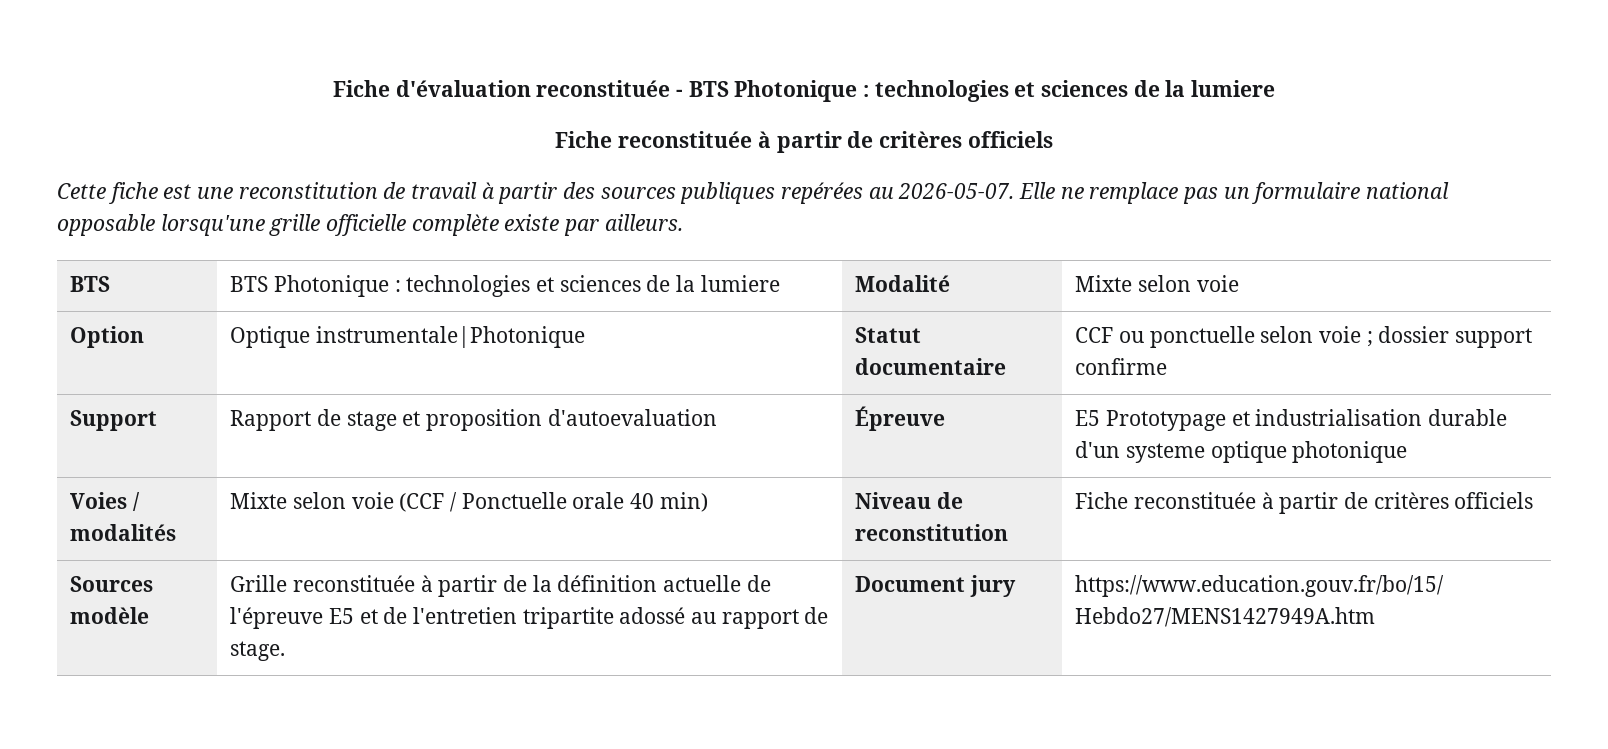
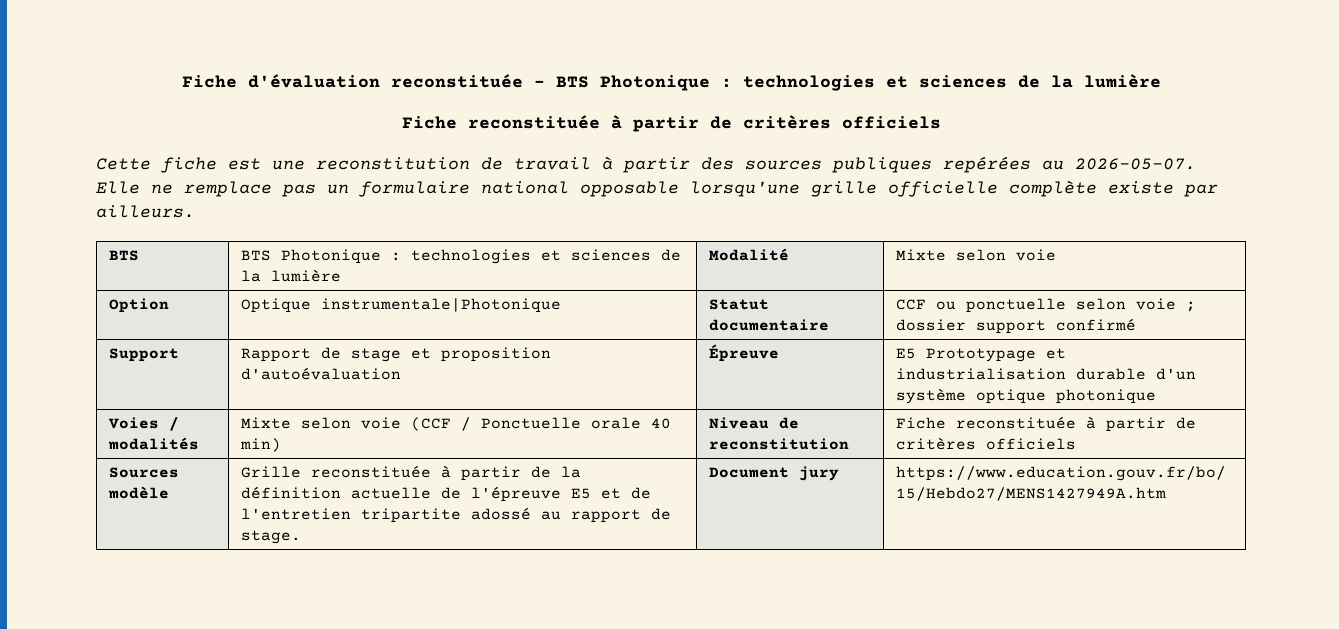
- Fiche d'évaluation reconstituée - BTS Photonique : technologies et sciences de la lumiere
+ Fiche d'évaluation reconstituée - BTS Photonique : technologies et sciences de la lumière
- BTS | BTS Photonique : technologies et sciences de la lumiere | Modalité | Mixte selon voie
+ BTS | BTS Photonique : technologies et sciences de la lumière | Modalité | Mixte selon voie
- Option | Optique instrumentale|Photonique | Statut documentaire | CCF ou ponctuelle selon voie ; dossier support confirme
+ Option | Optique instrumentale|Photonique | Statut documentaire | CCF ou ponctuelle selon voie ; dossier support confirmé
- Support | Rapport de stage et proposition d'autoevaluation | Épreuve | E5 Prototypage et industrialisation durable d'un systeme optique photonique
+ Support | Rapport de stage et proposition d'autoévaluation | Épreuve | E5 Prototypage et industrialisation durable d'un système optique photonique

